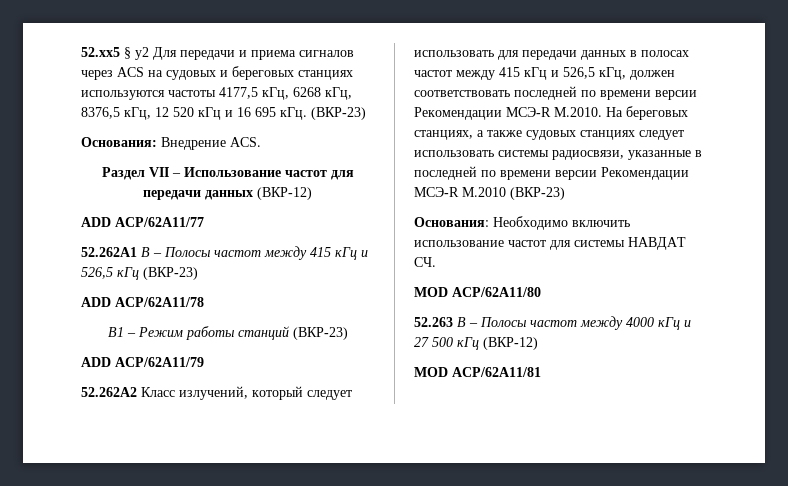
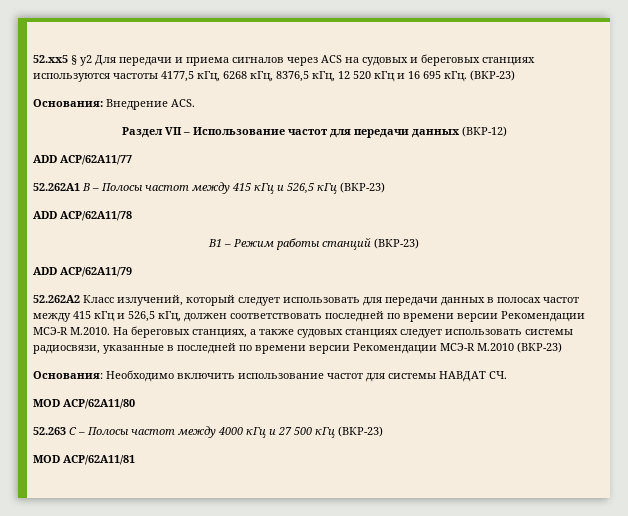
- 52.263 В – Полосы частот между 4000 кГц и 27 500 кГц (ВКР-12)
+ 52.263 С – Полосы частот между 4000 кГц и 27 500 кГц (ВКР-23)

